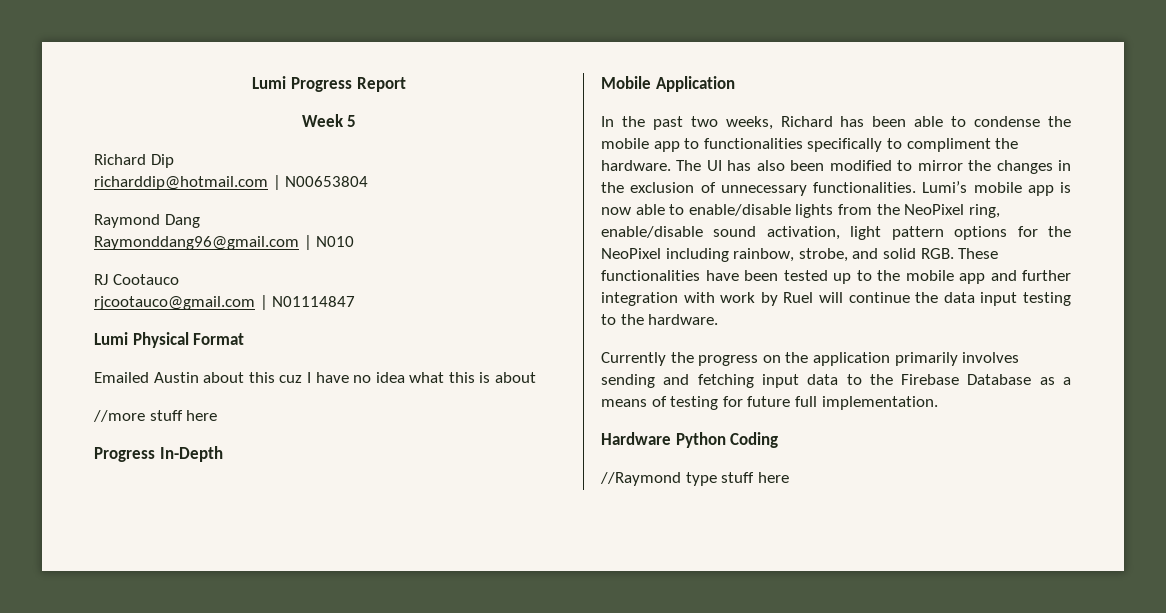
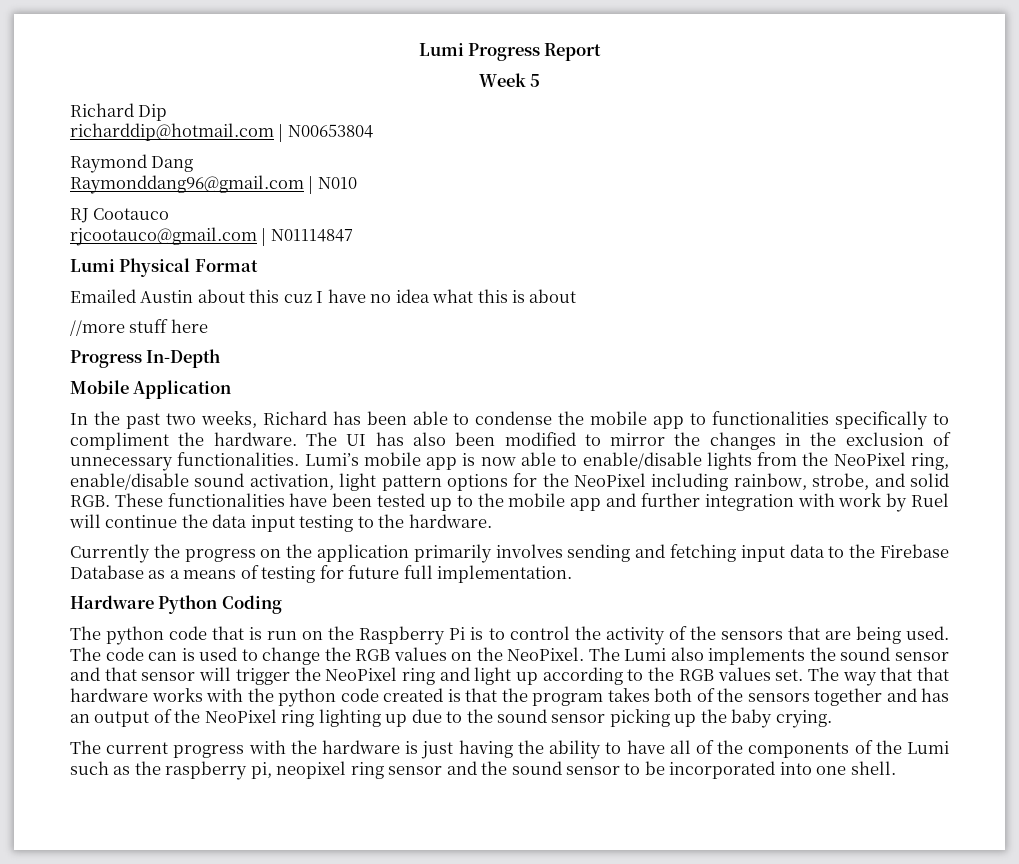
- //Raymond type stuff here
+ The python code that is run on the Raspberry Pi is to control the activity of the sensors that are being used. The code can is used to change the RGB values on the NeoPixel. The Lumi also implements the sound sensor and that sensor will trigger the NeoPixel ring and light up according to the RGB values set. The way that that hardware works with the python code created is that the program takes both of the sensors together and has an output of the NeoPixel ring lighting up due to the sound sensor picking up the baby crying.
+ The current progress with the hardware is just having the ability to have all of the components of the Lumi such as the raspberry pi, neopixel ring sensor and the sound sensor to be incorporated into one shell.

